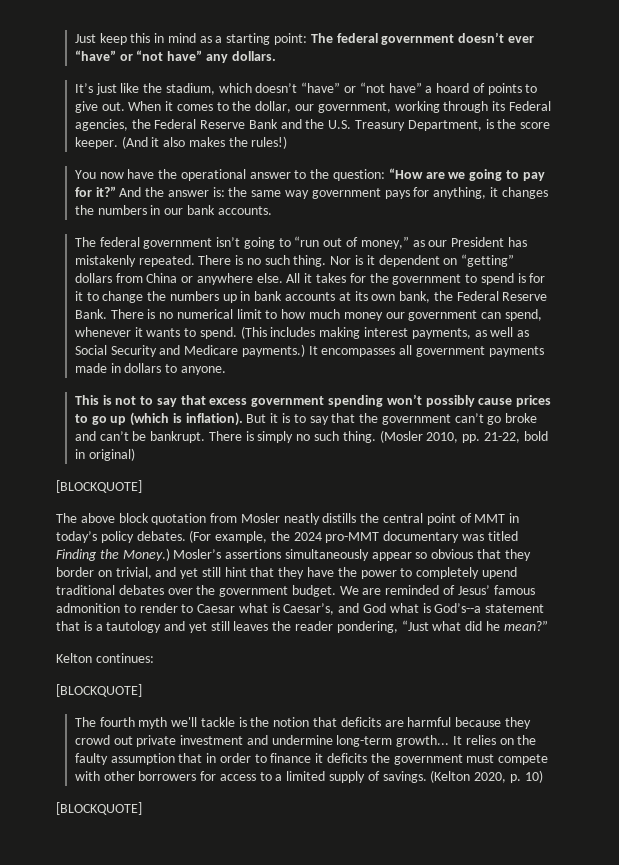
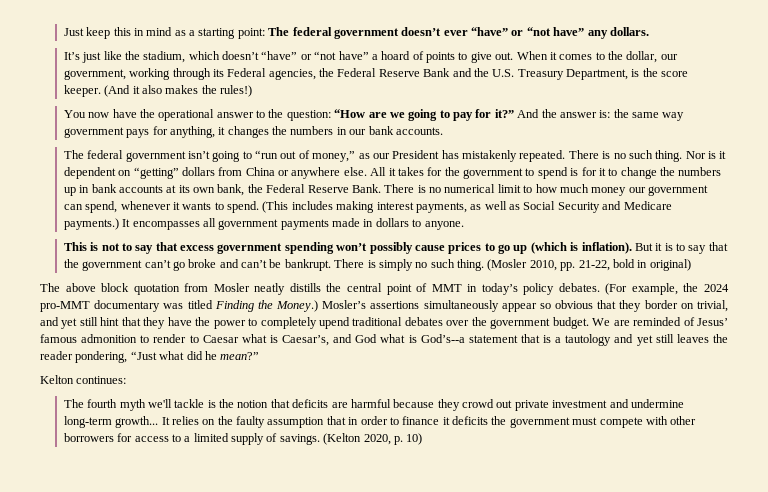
  (Mosler 2010, pp. 21-22, bold in original)
- [BLOCKQUOTE]
  Kelton continues:
- [BLOCKQUOTE]
  (Kelton 2020, p. 10)
- [BLOCKQUOTE]

